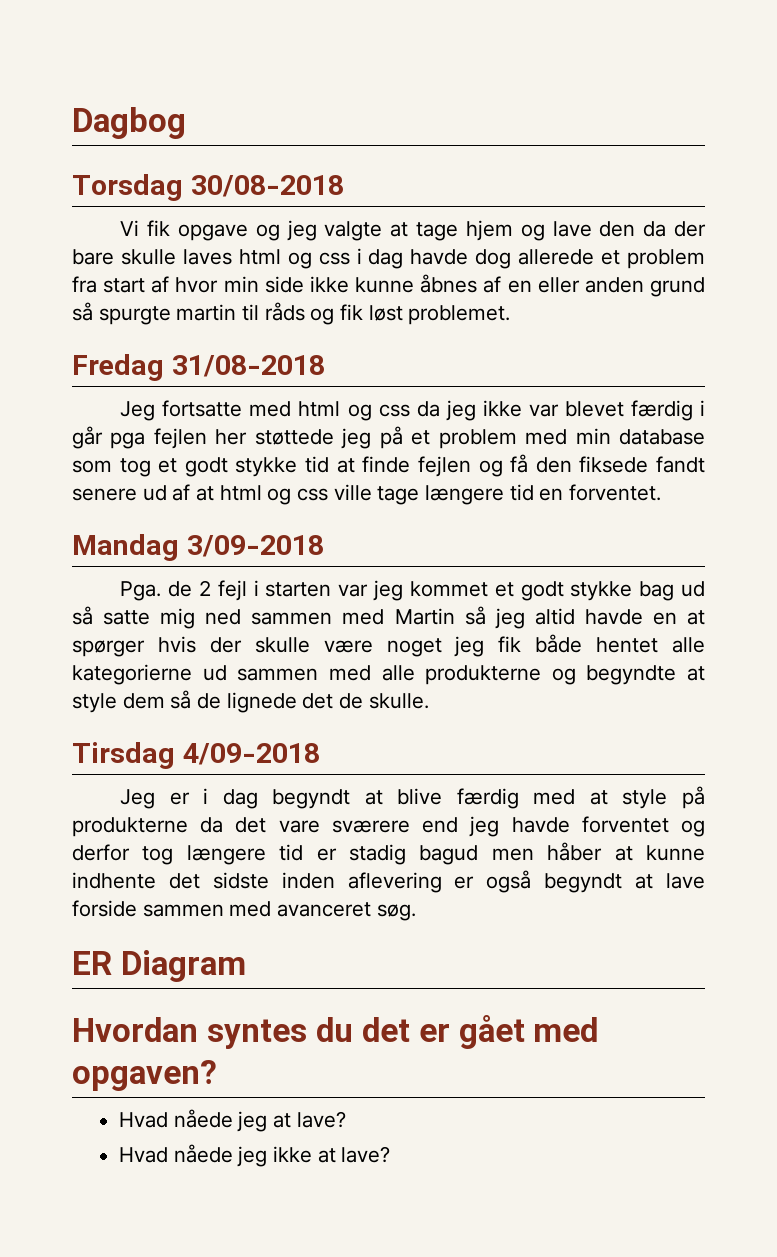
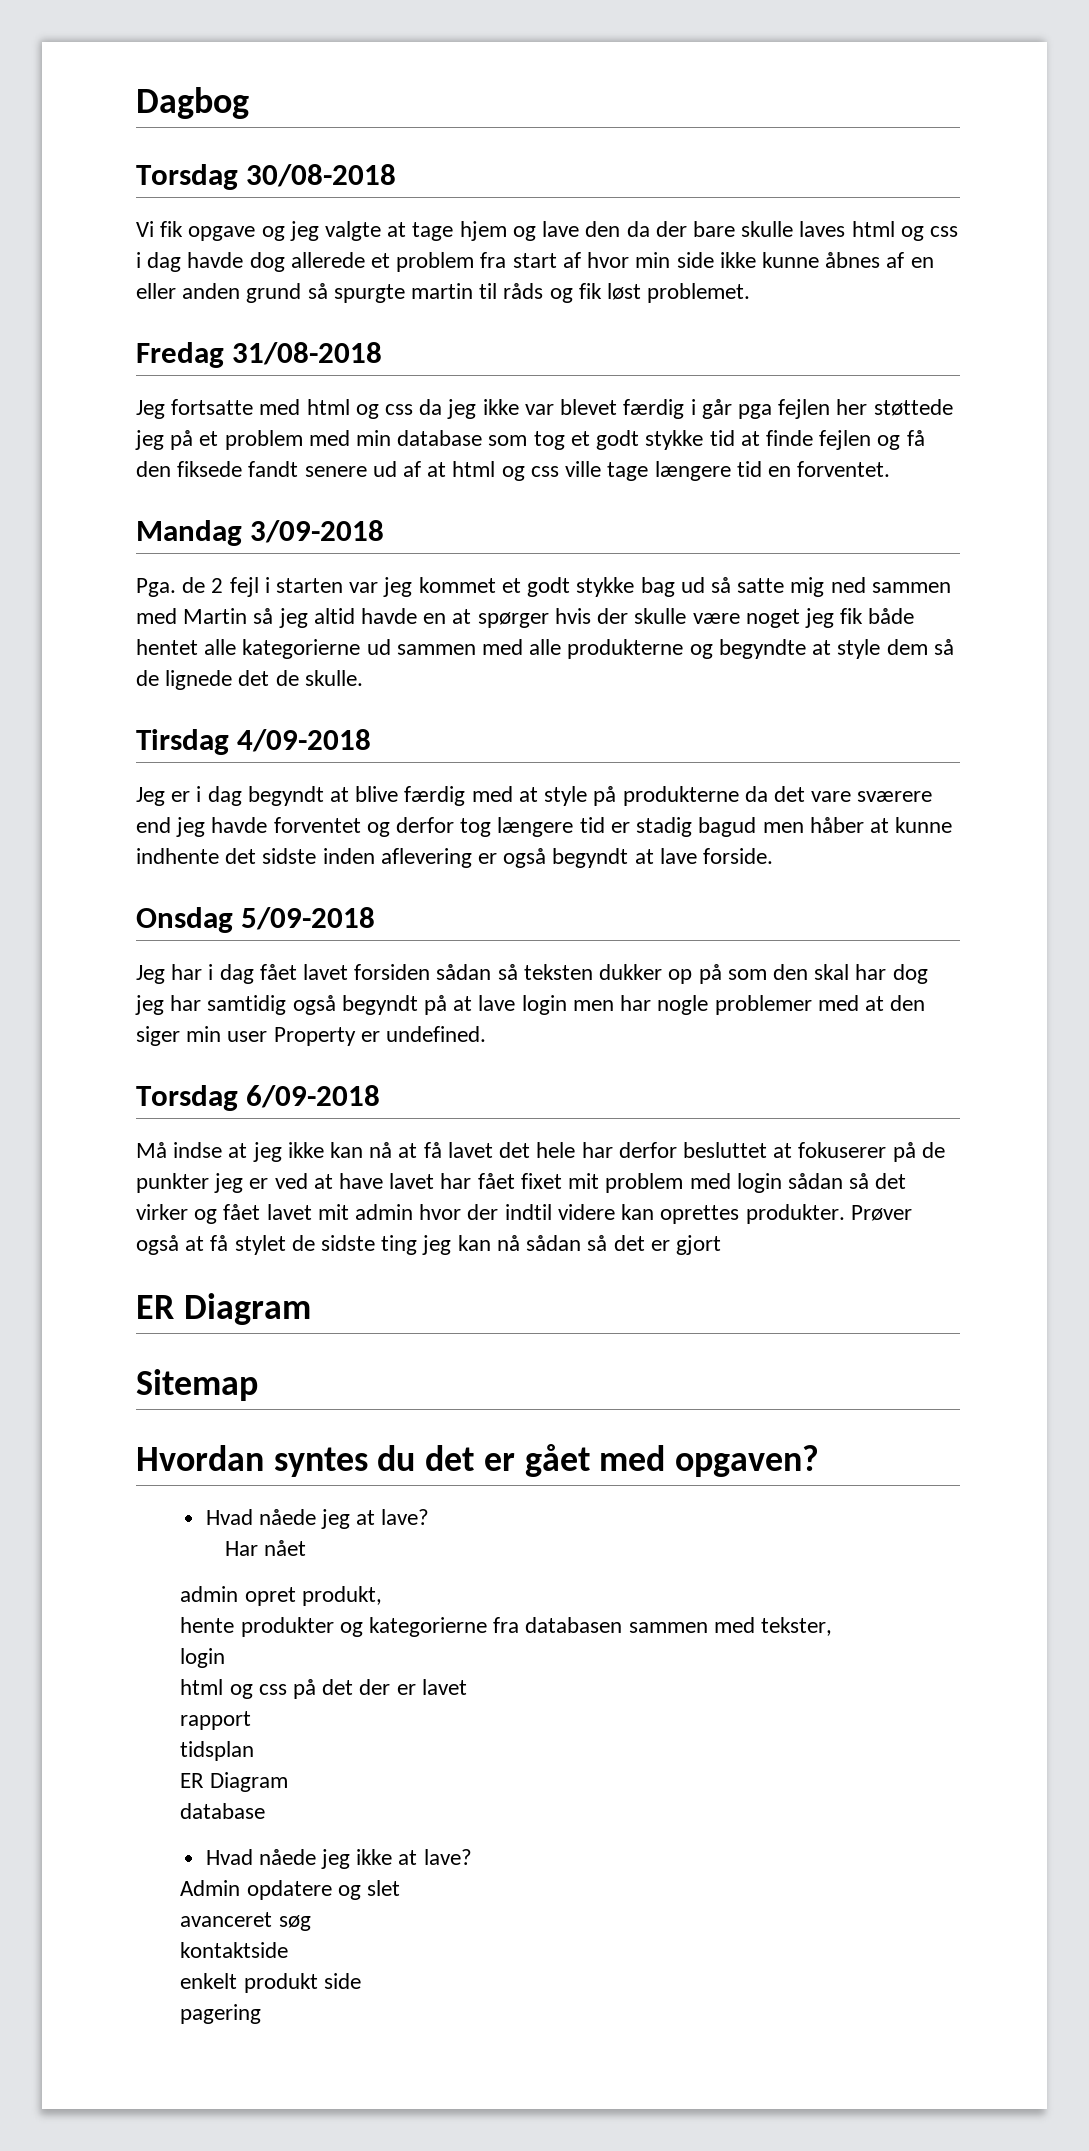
- Jeg er i dag begyndt at blive færdig med at style på produkterne da det vare sværere end jeg havde forventet og derfor tog længere tid er stadig bagud men håber at kunne indhente det sidste inden aflevering er også begyndt at lave forside sammen med avanceret søg.
+ Jeg er i dag begyndt at blive færdig med at style på produkterne da det vare sværere end jeg havde forventet og derfor tog længere tid er stadig bagud men håber at kunne indhente det sidste inden aflevering er også begyndt at lave forside.
+ Onsdag 5/09-2018
+ Jeg har i dag fået lavet forsiden sådan så teksten dukker op på som den skal har dog jeg har samtidig også begyndt på at lave login men har nogle problemer med at den siger min user Property er undefined.
+ Torsdag 6/09-2018
+ Må indse at jeg ikke kan nå at få lavet det hele har derfor besluttet at fokuserer på de punkter jeg er ved at have lavet har fået fixet mit problem med login sådan så det virker og fået lavet mit admin hvor der indtil videre kan oprettes produkter. Prøver også at få stylet de sidste ting jeg kan nå sådan så det er gjort
  ER Diagram
+ Sitemap
+ Har nået
+ admin opret produkt,
+ hente produkter og kategorierne fra databasen sammen med tekster,
+ login
+ html og css på det der er lavet
+ rapport
+ tidsplan
+ ER Diagram
+ database
+ Admin opdatere og slet
+ avanceret søg
+ kontaktside
+ enkelt produkt side
+ pagering

